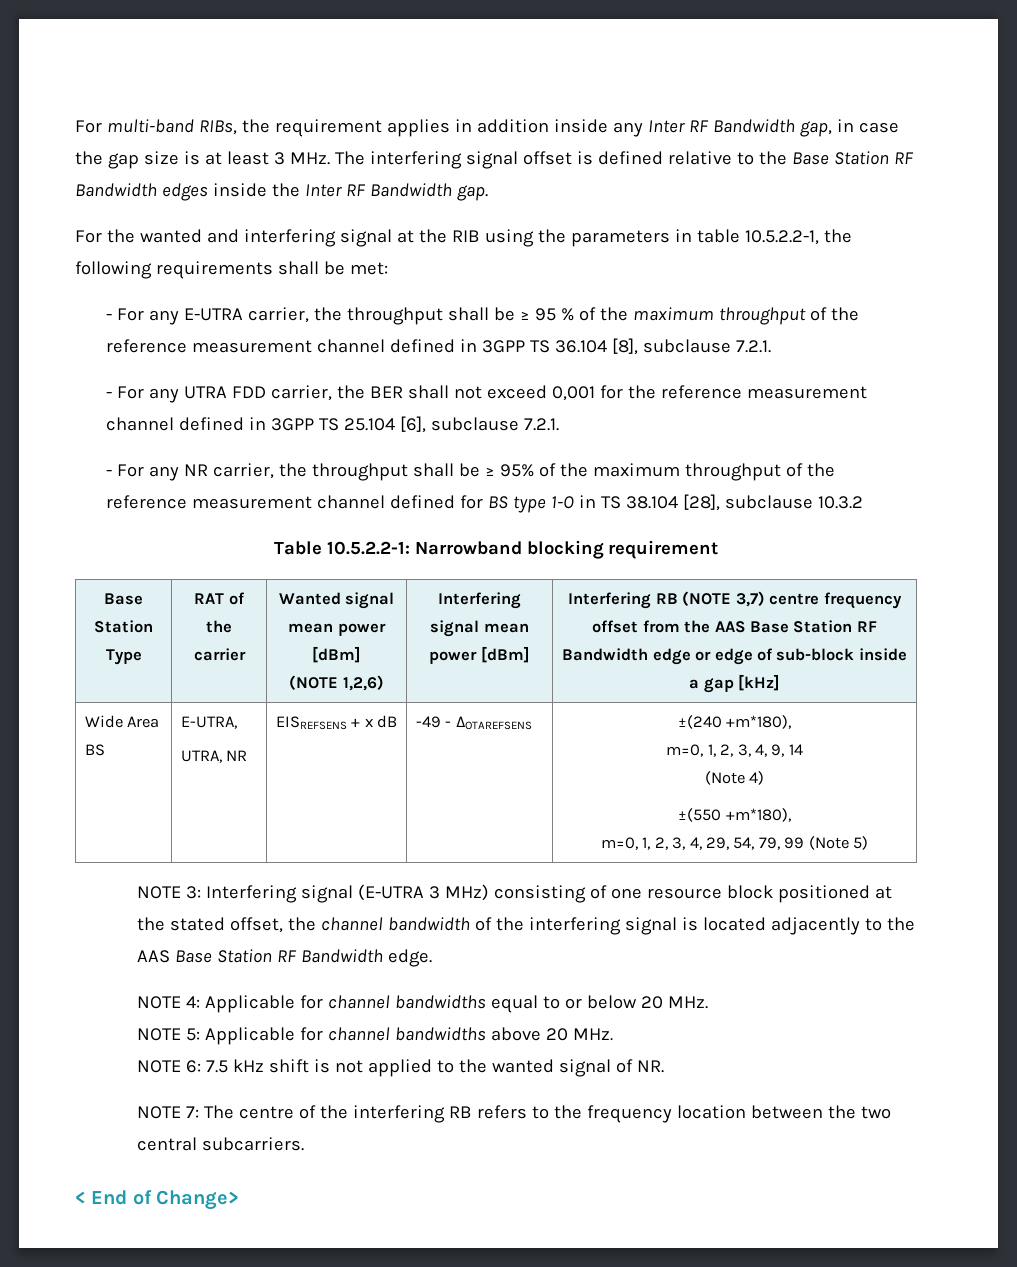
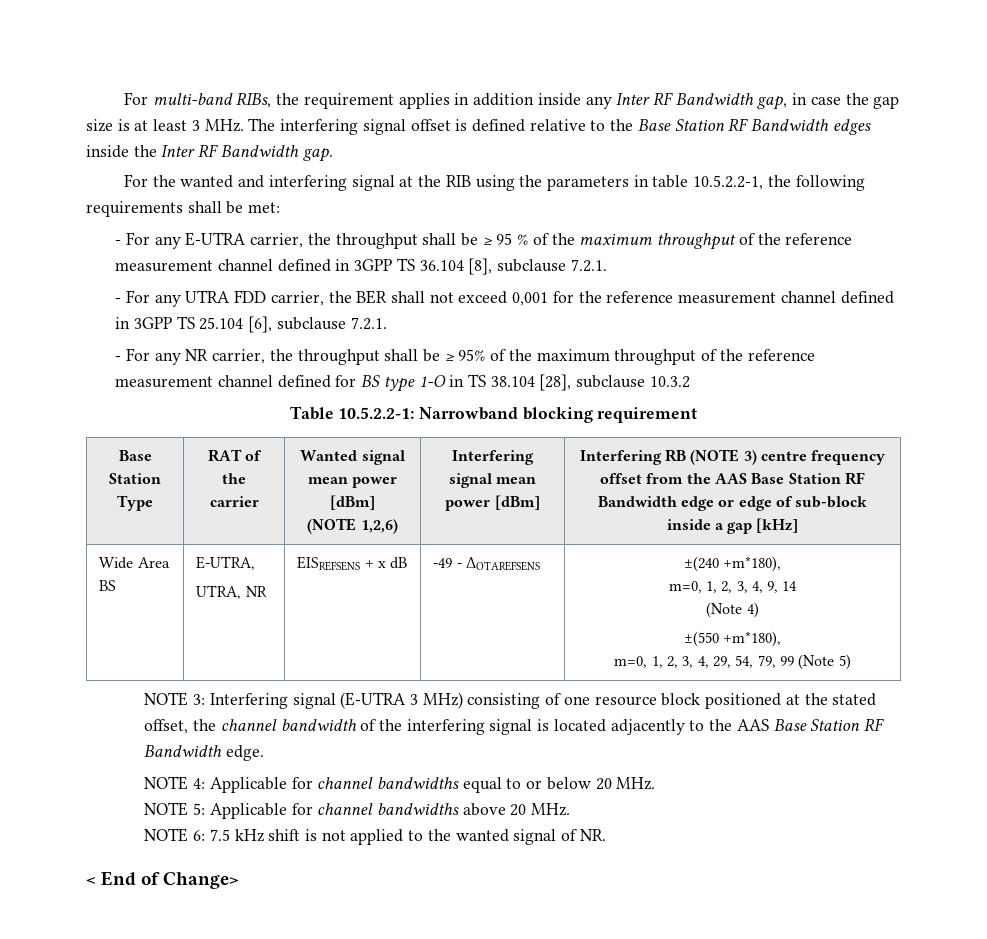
- Interfering RB (NOTE 3,7) centre frequency offset from the AAS Base Station RF Bandwidth edge or edge of sub-block inside a gap [kHz]
+ Interfering RB (NOTE 3) centre frequency offset from the AAS Base Station RF Bandwidth edge or edge of sub-block inside a gap [kHz]
- NOTE 7: The centre of the interfering RB refers to the frequency location between the two central subcarriers.

